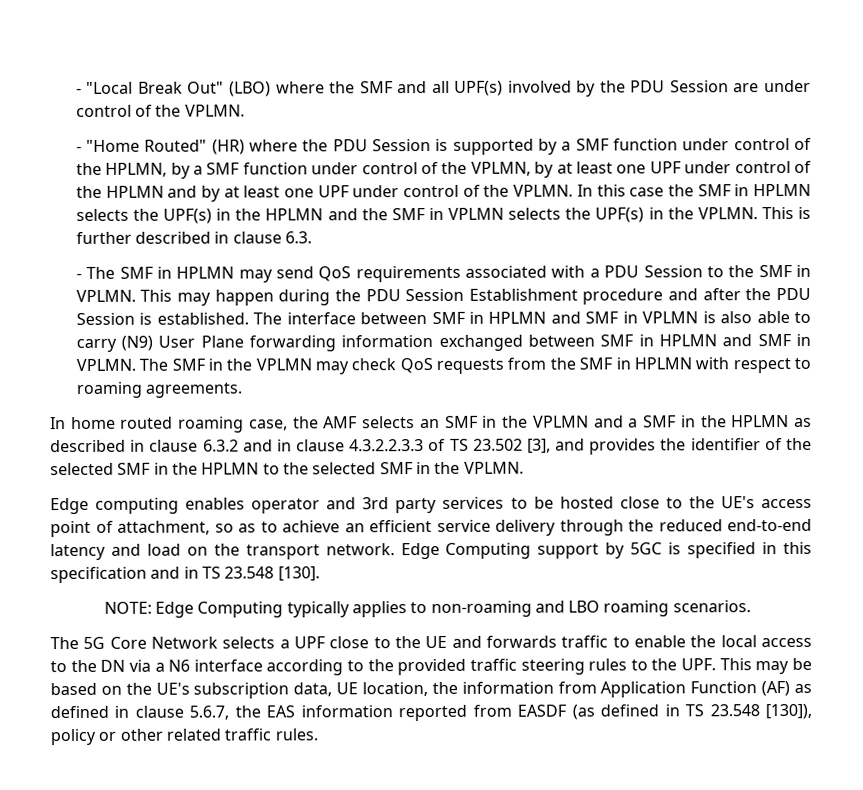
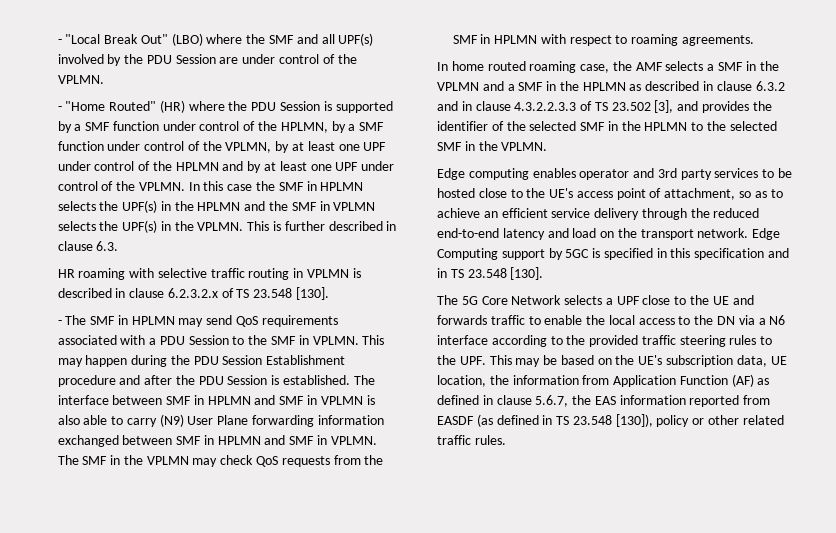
+ HR roaming with selective traffic routing in VPLMN is described in clause 6.2.3.2.x of TS 23.548 [130].
- In home routed roaming case, the AMF selects an SMF in the VPLMN and a SMF in the HPLMN as described in clause 6.3.2 and in clause 4.3.2.2.3.3 of TS 23.502 [3], and provides the identifier of the selected SMF in the HPLMN to the selected SMF in the VPLMN.
+ In home routed roaming case, the AMF selects a SMF in the VPLMN and a SMF in the HPLMN as described in clause 6.3.2 and in clause 4.3.2.2.3.3 of TS 23.502 [3], and provides the identifier of the selected SMF in the HPLMN to the selected SMF in the VPLMN.
- NOTE: Edge Computing typically applies to non-roaming and LBO roaming scenarios.

